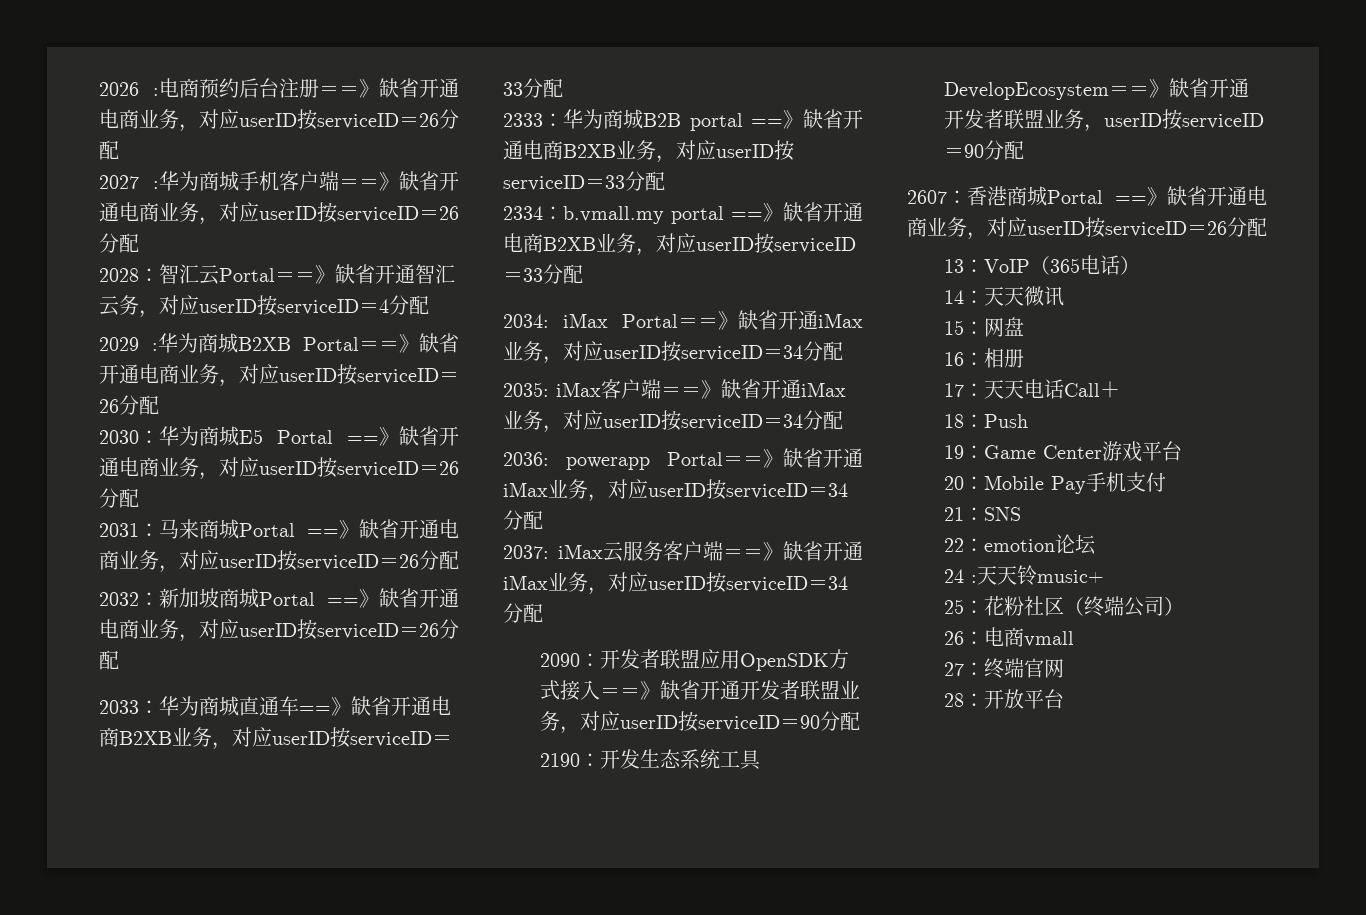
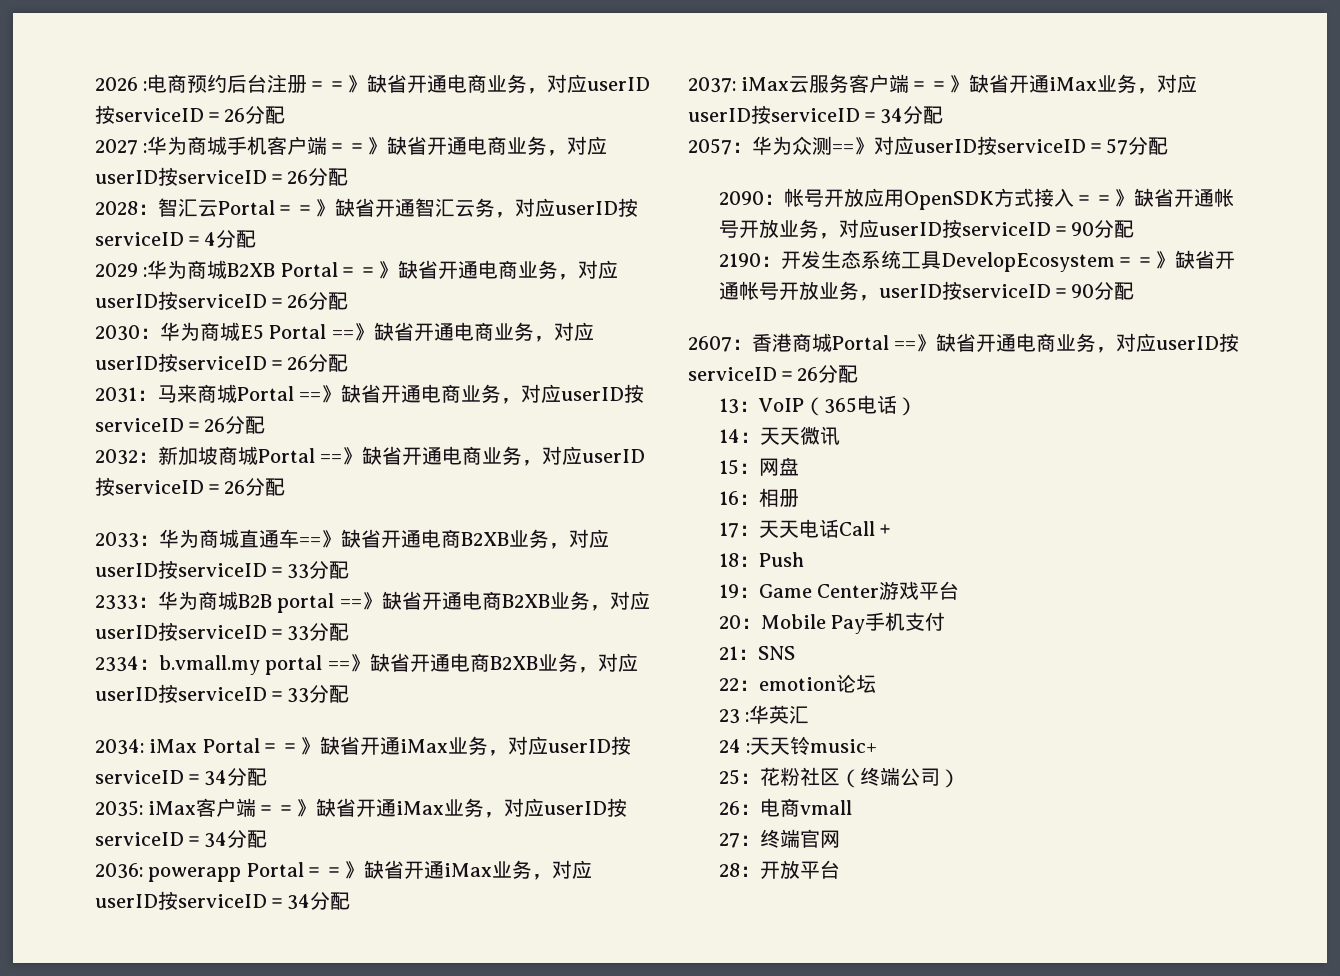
+ 2057：华为众测==》对应userID按serviceID＝57分配
- 2090：开发者联盟应用OpenSDK方式接入＝＝》缺省开通开发者联盟业务，对应userID按serviceID＝90分配
+ 2090：帐号开放应用OpenSDK方式接入＝＝》缺省开通帐号开放业务，对应userID按serviceID＝90分配
- 2190：开发生态系统工具DevelopEcosystem＝＝》缺省开通开发者联盟业务，userID按serviceID＝90分配
+ 2190：开发生态系统工具DevelopEcosystem＝＝》缺省开通帐号开放业务，userID按serviceID＝90分配
+ 23 :华英汇

